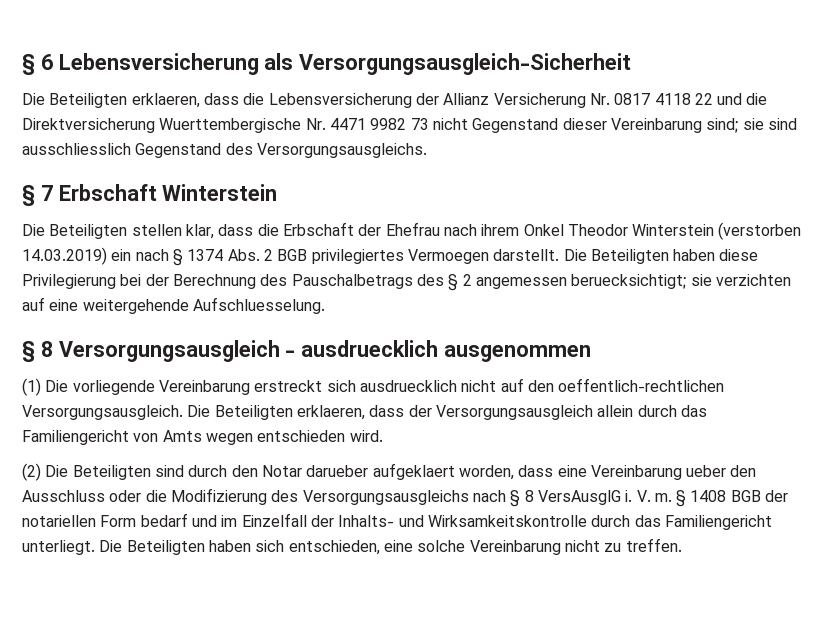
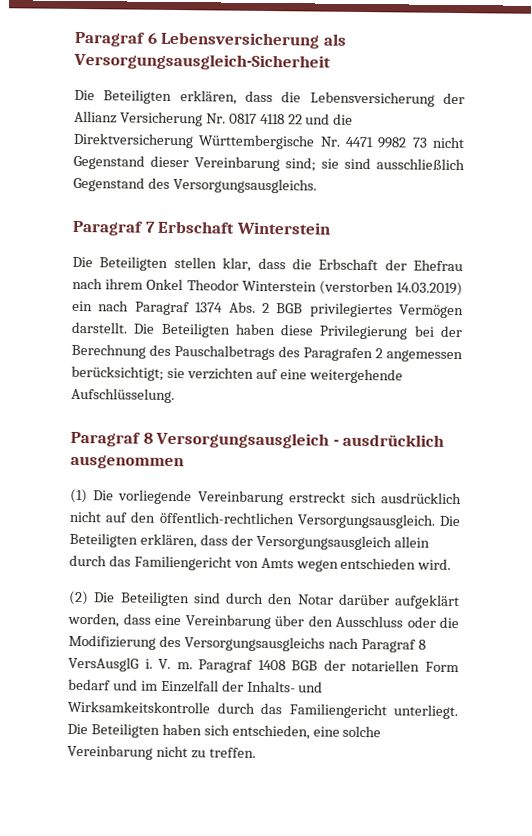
- § 6 Lebensversicherung als Versorgungsausgleich-Sicherheit
+ Paragraf 6 Lebensversicherung als Versorgungsausgleich-Sicherheit
- Die Beteiligten erklaeren, dass die Lebensversicherung der Allianz Versicherung Nr. 0817 4118 22 und die Direktversicherung Wuerttembergische Nr. 4471 9982 73 nicht Gegenstand dieser Vereinbarung sind; sie sind ausschliesslich Gegenstand des Versorgungsausgleichs.
+ Die Beteiligten erklären, dass die Lebensversicherung der Allianz Versicherung Nr. 0817 4118 22 und die Direktversicherung Württembergische Nr. 4471 9982 73 nicht Gegenstand dieser Vereinbarung sind; sie sind ausschließlich Gegenstand des Versorgungsausgleichs.
- § 7 Erbschaft Winterstein
+ Paragraf 7 Erbschaft Winterstein
- Die Beteiligten stellen klar, dass die Erbschaft der Ehefrau nach ihrem Onkel Theodor Winterstein (verstorben 14.03.2019) ein nach § 1374 Abs. 2 BGB privilegiertes Vermoegen darstellt.
+ Die Beteiligten stellen klar, dass die Erbschaft der Ehefrau nach ihrem Onkel Theodor Winterstein (verstorben 14.03.2019) ein nach Paragraf 1374 Abs. 2 BGB privilegiertes Vermögen darstellt.
- Die Beteiligten haben diese Privilegierung bei der Berechnung des Pauschalbetrags des § 2 angemessen beruecksichtigt; sie verzichten auf eine weitergehende Aufschluesselung.
- § 8 Versorgungsausgleich - ausdruecklich ausgenommen
+ Die Beteiligten haben diese Privilegierung bei der Berechnung des Pauschalbetrags des Paragrafen 2 angemessen berücksichtigt; sie verzichten auf eine weitergehende Aufschlüsselung.
+ Paragraf 8 Versorgungsausgleich - ausdrücklich ausgenommen
- (1) Die vorliegende Vereinbarung erstreckt sich ausdruecklich nicht auf den oeffentlich-rechtlichen Versorgungsausgleich.
+ (1) Die vorliegende Vereinbarung erstreckt sich ausdrücklich nicht auf den öffentlich-rechtlichen Versorgungsausgleich.
- Die Beteiligten erklaeren, dass der Versorgungsausgleich allein durch das Familiengericht von Amts wegen entschieden wird.
+ Die Beteiligten erklären, dass der Versorgungsausgleich allein durch das Familiengericht von Amts wegen entschieden wird.
- (2) Die Beteiligten sind durch den Notar darueber aufgeklaert worden, dass eine Vereinbarung ueber den Ausschluss oder die Modifizierung des Versorgungsausgleichs nach § 8 VersAusglG i.
+ (2) Die Beteiligten sind durch den Notar darüber aufgeklärt worden, dass eine Vereinbarung über den Ausschluss oder die Modifizierung des Versorgungsausgleichs nach Paragraf 8 VersAusglG i.
- § 1408 BGB der notariellen Form bedarf und im Einzelfall der Inhalts- und Wirksamkeitskontrolle durch das Familiengericht unterliegt.
+ Paragraf 1408 BGB der notariellen Form bedarf und im Einzelfall der Inhalts- und Wirksamkeitskontrolle durch das Familiengericht unterliegt.

